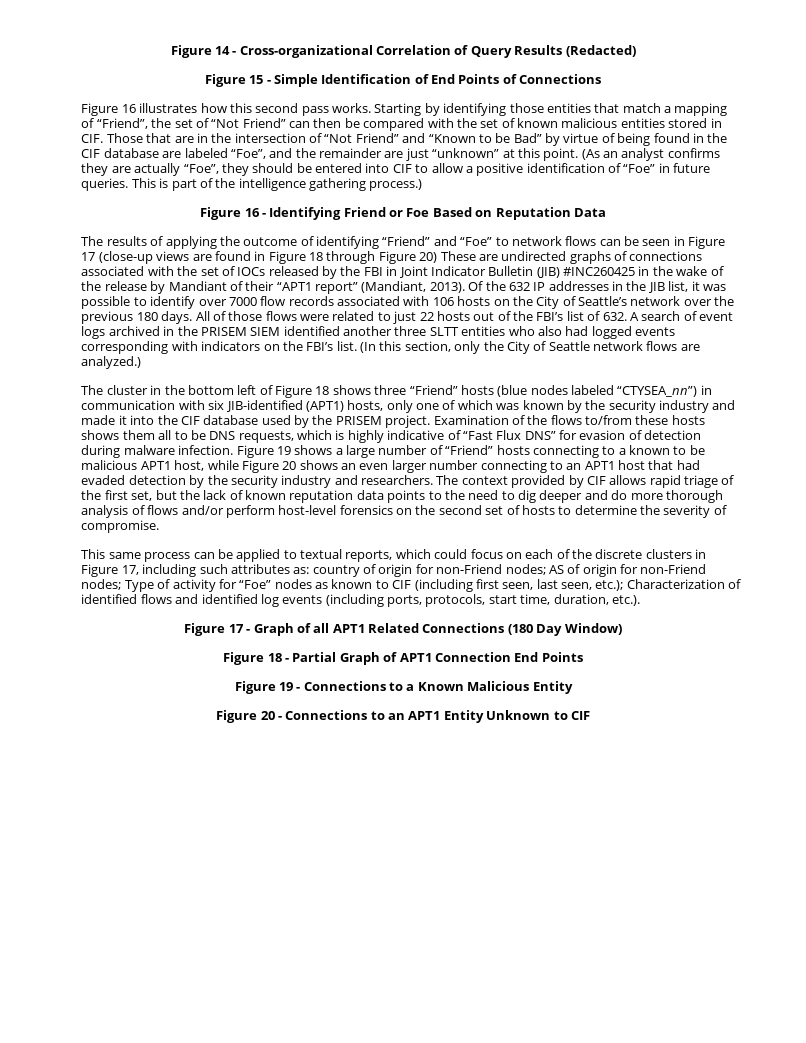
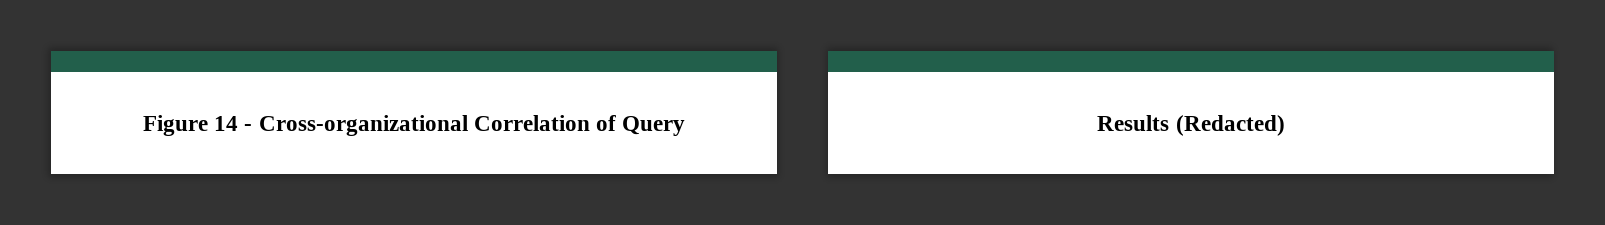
- Figure 15 - Simple Identification of End Points of Connections
- Figure 16 illustrates how this second pass works. Starting by identifying those entities that match a mapping of “Friend”, the set of “Not Friend” can then be compared with the set of known malicious entities stored in CIF. Those that are in the intersection of “Not Friend” and “Known to be Bad” by virtue of being found in the CIF database are labeled “Foe”, and the remainder are just “unknown” at this point. (As an analyst confirms they are actually “Foe”, they should be entered into CIF to allow a positive identification of “Foe” in future queries. This is part of the intelligence gathering process.)
- Figure 16 - Identifying Friend or Foe Based on Reputation Data
- The results of applying the outcome of identifying “Friend” and “Foe” to network flows can be seen in Figure 17 (close-up views are found in Figure 18 through Figure 20) These are undirected graphs of connections associated with the set of IOCs released by the FBI in Joint Indicator Bulletin (JIB) #INC260425 in the wake of the release by Mandiant of their “APT1 report” (Mandiant, 2013). Of the 632 IP addresses in the JIB list, it was possible to identify over 7000 flow records associated with 106 hosts on the City of Seattle’s network over the previous 180 days. All of those flows were related to just 22 hosts out of the FBI’s list of 632. A search of event logs archived in the PRISEM SIEM identified another three SLTT entities who also had logged events corresponding with indicators on the FBI’s list. (In this section, only the City of Seattle network flows are analyzed.)
- The cluster in the bottom left of Figure 18 shows three “Friend” hosts (blue nodes labeled “CTYSEA_nn”) in communication with six JIB-identified (APT1) hosts, only one of which was known by the security industry and made it into the CIF database used by the PRISEM project. Examination of the flows to/from these hosts shows them all to be DNS requests, which is highly indicative of “Fast Flux DNS” for evasion of detection during malware infection. Figure 19 shows a large number of “Friend” hosts connecting to a known to be malicious APT1 host, while Figure 20 shows an even larger number connecting to an APT1 host that had evaded detection by the security industry and researchers. The context provided by CIF allows rapid triage of the first set, but the lack of known reputation data points to the need to dig deeper and do more thorough analysis of flows and/or perform host-level forensics on the second set of hosts to determine the severity of compromise.
- This same process can be applied to textual reports, which could focus on each of the discrete clusters in Figure 17, including such attributes as: country of origin for non-Friend nodes; AS of origin for non-Friend nodes; Type of activity for “Foe” nodes as known to CIF (including first seen, last seen, etc.); Characterization of identified flows and identified log events (including ports, protocols, start time, duration, etc.).
- Figure 17 - Graph of all APT1 Related Connections (180 Day Window)
- Figure 18 - Partial Graph of APT1 Connection End Points
- Figure 19 - Connections to a Known Malicious Entity
- Figure 20 - Connections to an APT1 Entity Unknown to CIF

